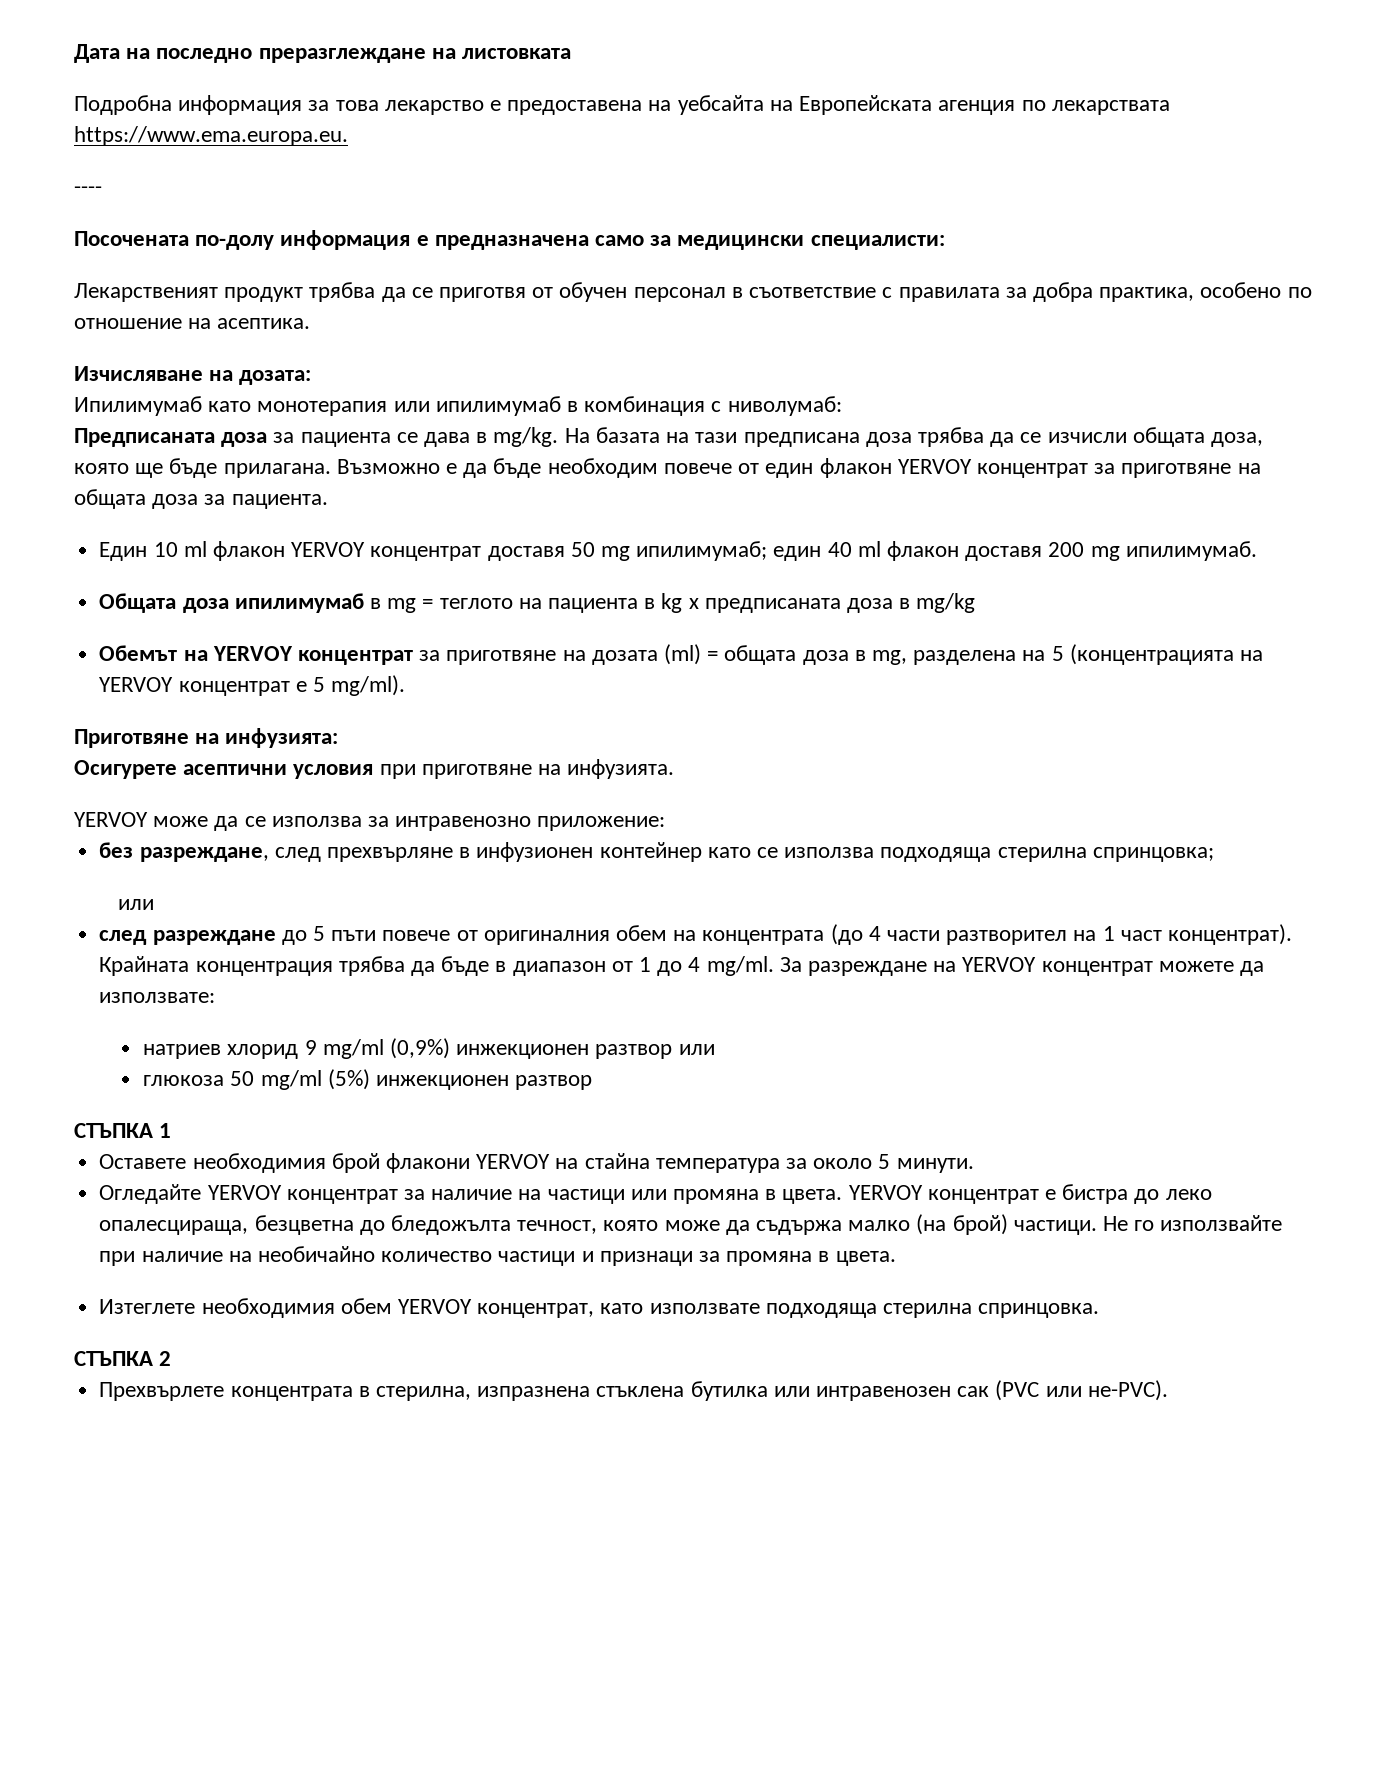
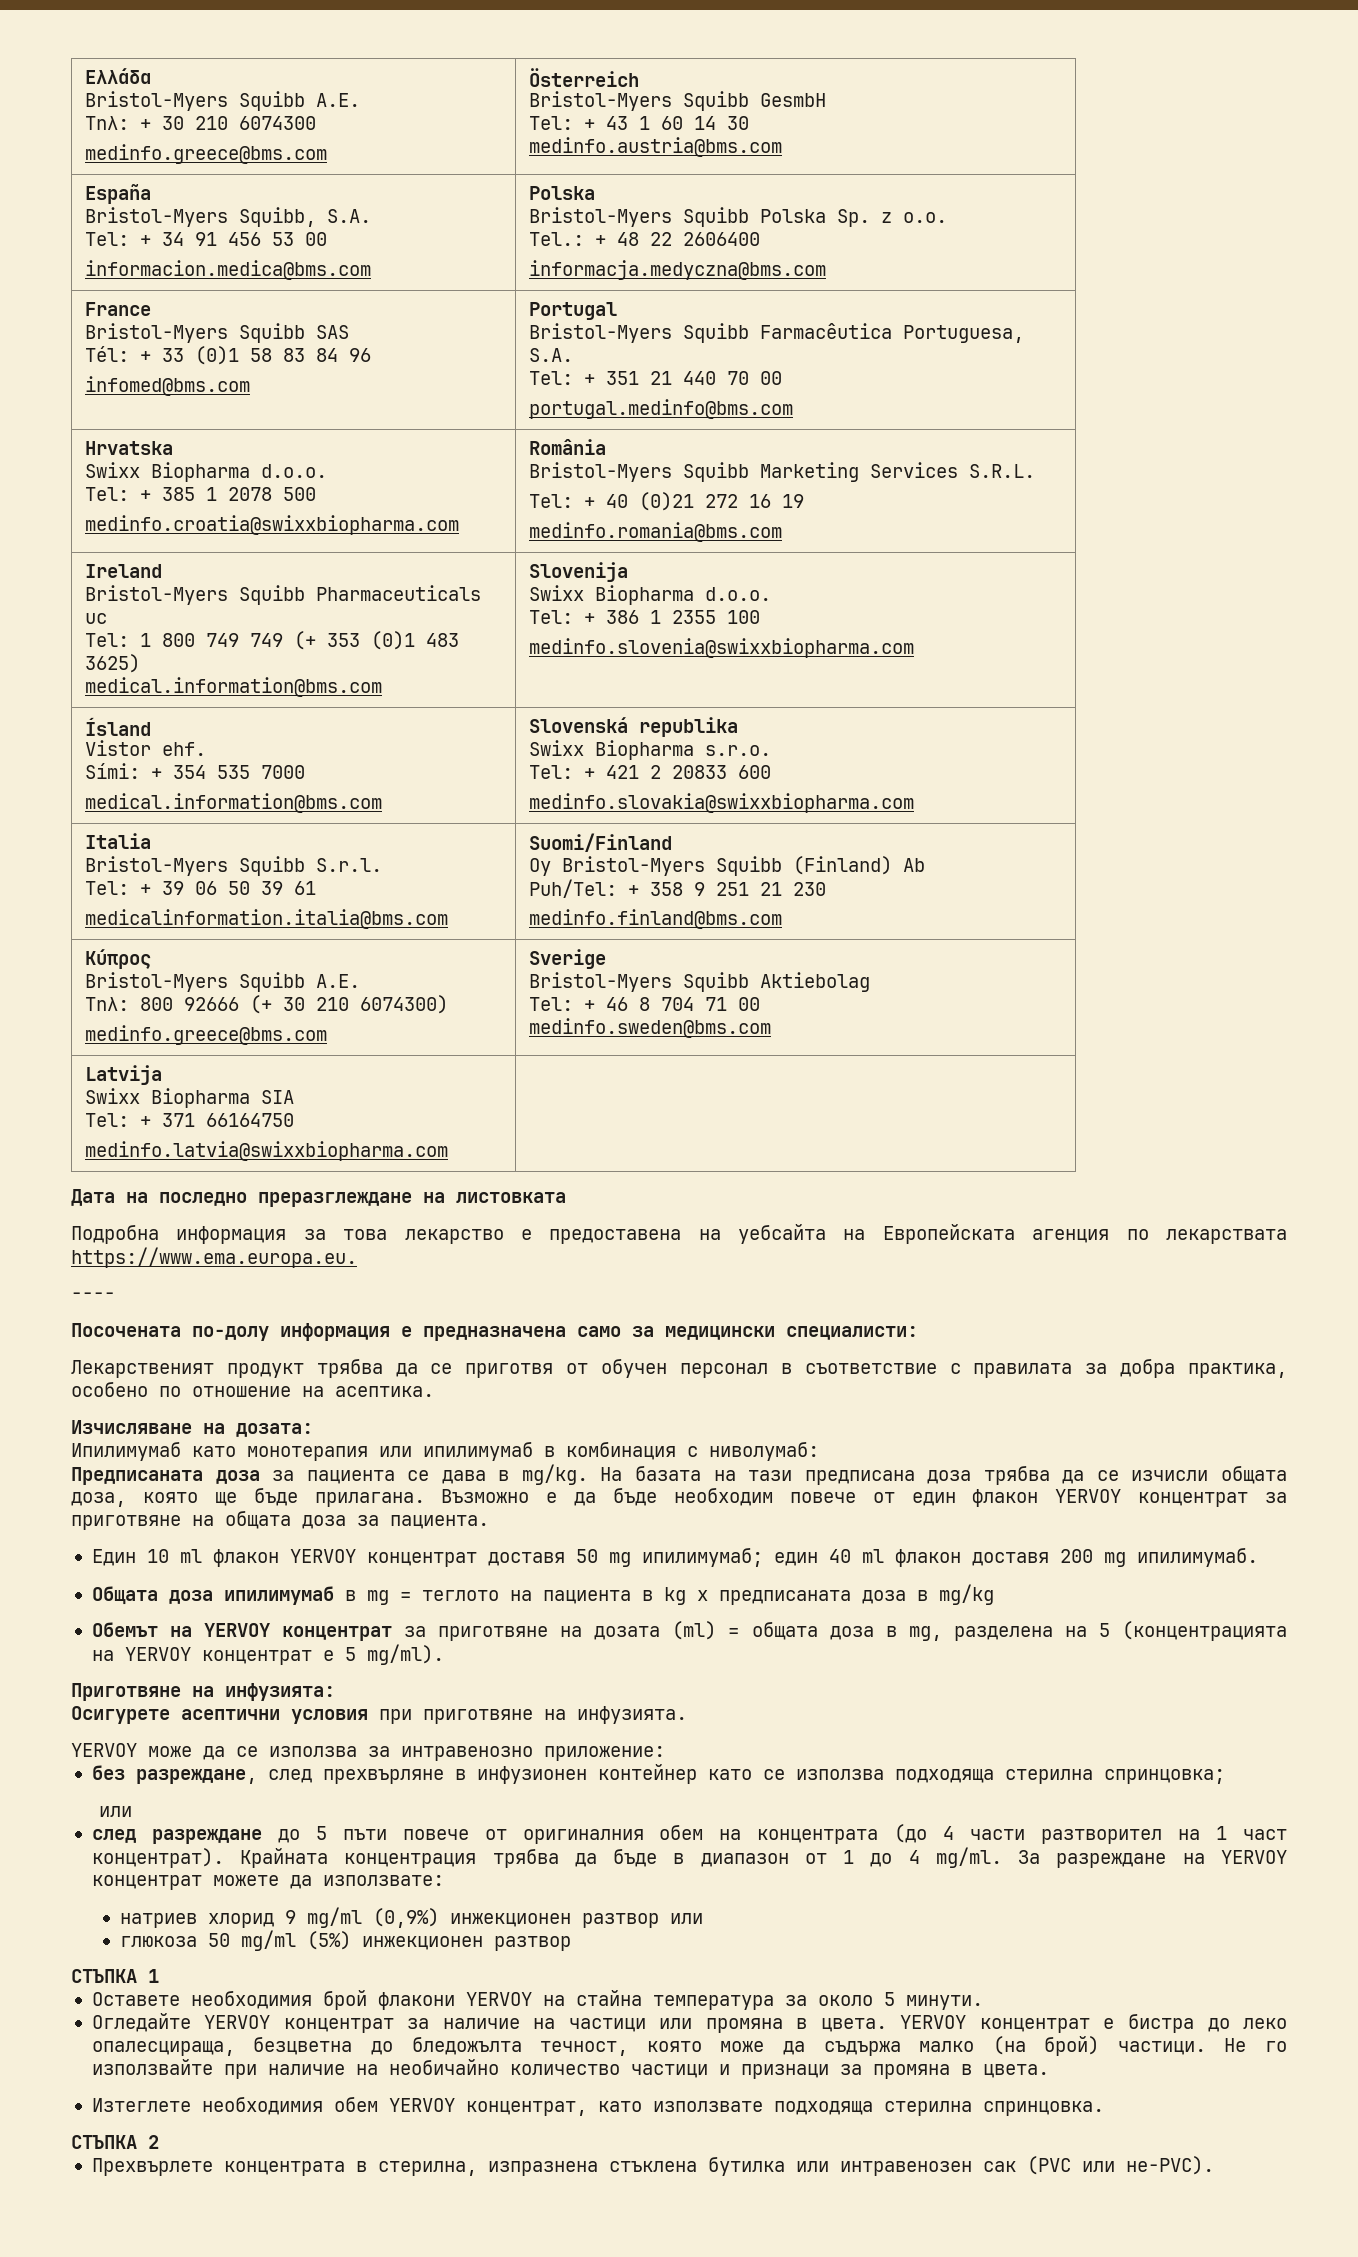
+ Ελλάδα
+ Bristol-Myers Squibb A.E.
+ Τηλ: + 30 210 6074300
+ medinfo.greece@bms.com | Österreich
+ Bristol-Myers Squibb GesmbH
+ Tel: + 43 1 60 14 30
+ medinfo.austria@bms.com
+ España
+ Bristol-Myers Squibb, S.A.
+ Tel: + 34 91 456 53 00
+ informacion.medica@bms.com | Polska
+ Bristol-Myers Squibb Polska Sp. z o.o.
+ Tel.: + 48 22 2606400
+ informacja.medyczna@bms.com
+ France
+ Bristol-Myers Squibb SAS
+ Tél: + 33 (0)1 58 83 84 96
+ infomed@bms.com | Portugal
+ Bristol-Myers Squibb Farmacêutica Portuguesa, S.A.
+ Tel: + 351 21 440 70 00
+ portugal.medinfo@bms.com
+ Hrvatska
+ Swixx Biopharma d.o.o.
+ Tel: + 385 1 2078 500
+ medinfo.croatia@swixxbiopharma.com | România
+ Bristol-Myers Squibb Marketing Services S.R.L.
+ Tel: + 40 (0)21 272 16 19
+ medinfo.romania@bms.com
+ Ireland
+ Bristol-Myers Squibb Pharmaceuticals uc
+ Tel: 1 800 749 749 (+ 353 (0)1 483 3625)
+ medical.information@bms.com | Slovenija
+ Swixx Biopharma d.o.o.
+ Tel: + 386 1 2355 100
+ medinfo.slovenia@swixxbiopharma.com
+ Ísland
+ Vistor ehf.
+ Sími: + 354 535 7000
+ medical.information@bms.com | Slovenská republika
+ Swixx Biopharma s.r.o.
+ Tel: + 421 2 20833 600
+ medinfo.slovakia@swixxbiopharma.com
+ Italia
+ Bristol-Myers Squibb S.r.l.
+ Tel: + 39 06 50 39 61
+ medicalinformation.italia@bms.com | Suomi/Finland
+ Oy Bristol-Myers Squibb (Finland) Ab
+ Puh/Tel: + 358 9 251 21 230
+ medinfo.finland@bms.com
+ Κύπρος
+ Bristol-Myers Squibb A.E.
+ Τηλ: 800 92666 (+ 30 210 6074300)
+ medinfo.greece@bms.com | Sverige
+ Bristol-Myers Squibb Aktiebolag
+ Tel: + 46 8 704 71 00
+ medinfo.sweden@bms.com
+ Latvija
+ Swixx Biopharma SIA
+ Tel: + 371 66164750
+ medinfo.latvia@swixxbiopharma.com |

